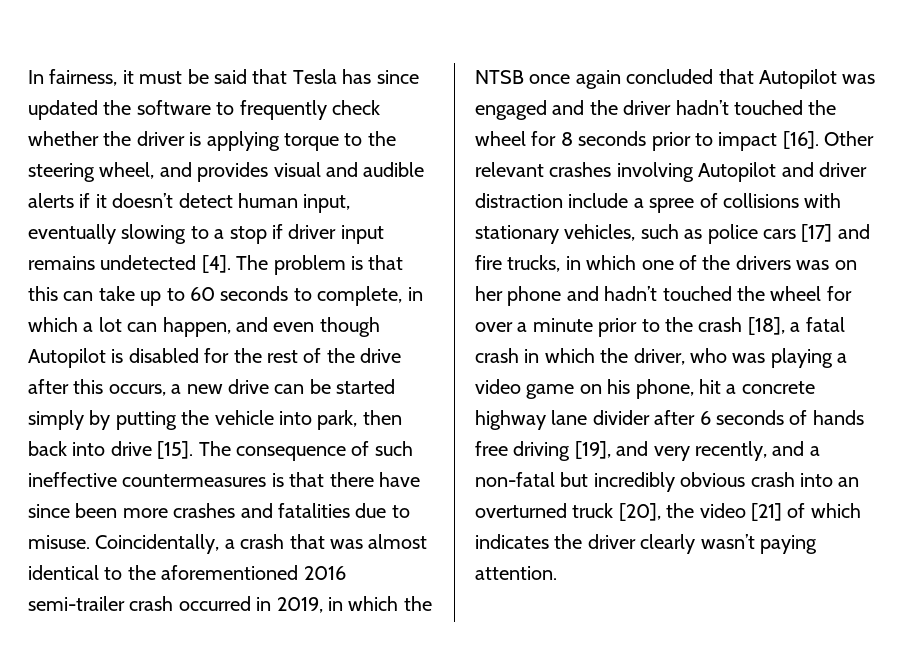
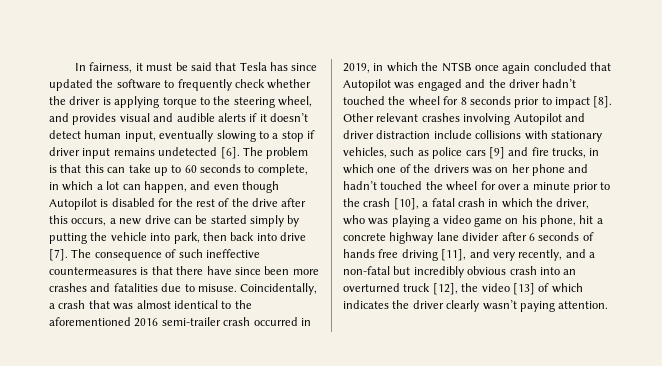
- In fairness, it must be said that Tesla has since updated the software to frequently check whether the driver is applying torque to the steering wheel, and provides visual and audible alerts if it doesn’t detect human input, eventually slowing to a stop if driver input remains undetected [4].
+ In fairness, it must be said that Tesla has since updated the software to frequently check whether the driver is applying torque to the steering wheel, and provides visual and audible alerts if it doesn’t detect human input, eventually slowing to a stop if driver input remains undetected [6].
- The problem is that this can take up to 60 seconds to complete, in which a lot can happen, and even though Autopilot is disabled for the rest of the drive after this occurs, a new drive can be started simply by putting the vehicle into park, then back into drive [15].
+ The problem is that this can take up to 60 seconds to complete, in which a lot can happen, and even though Autopilot is disabled for the rest of the drive after this occurs, a new drive can be started simply by putting the vehicle into park, then back into drive [7].
- Coincidentally, a crash that was almost identical to the aforementioned 2016 semi-trailer crash occurred in 2019, in which the NTSB once again concluded that Autopilot was engaged and the driver hadn’t touched the wheel for 8 seconds prior to impact [16].
+ Coincidentally, a crash that was almost identical to the aforementioned 2016 semi-trailer crash occurred in 2019, in which the NTSB once again concluded that Autopilot was engaged and the driver hadn’t touched the wheel for 8 seconds prior to impact [8].
- Other relevant crashes involving Autopilot and driver distraction include a spree of collisions with stationary vehicles, such as police cars [17] and fire trucks, in which one of the drivers was on her phone and hadn’t touched the wheel for over a minute prior to the crash [18], a fatal crash in which the driver, who was playing a video game on his phone, hit a concrete highway lane divider after 6 seconds of hands free driving [19], and very recently, and a non-fatal but incredibly obvious crash into an overturned truck [20], the video [21] of which indicates the driver clearly wasn’t paying attention.
+ Other relevant crashes involving Autopilot and driver distraction include collisions with stationary vehicles, such as police cars [9] and fire trucks, in which one of the drivers was on her phone and hadn’t touched the wheel for over a minute prior to the crash [10], a fatal crash in which the driver, who was playing a video game on his phone, hit a concrete highway lane divider after 6 seconds of hands free driving [11], and very recently, and a non-fatal but incredibly obvious crash into an overturned truck [12], the video [13] of which indicates the driver clearly wasn’t paying attention.

